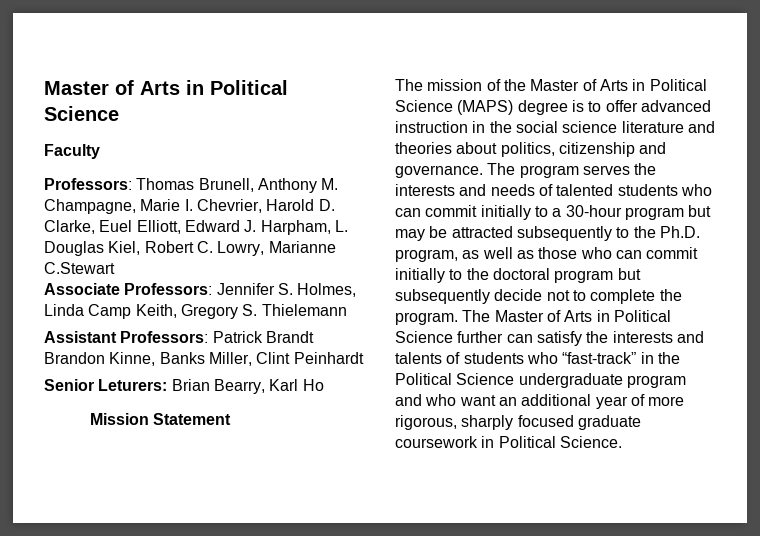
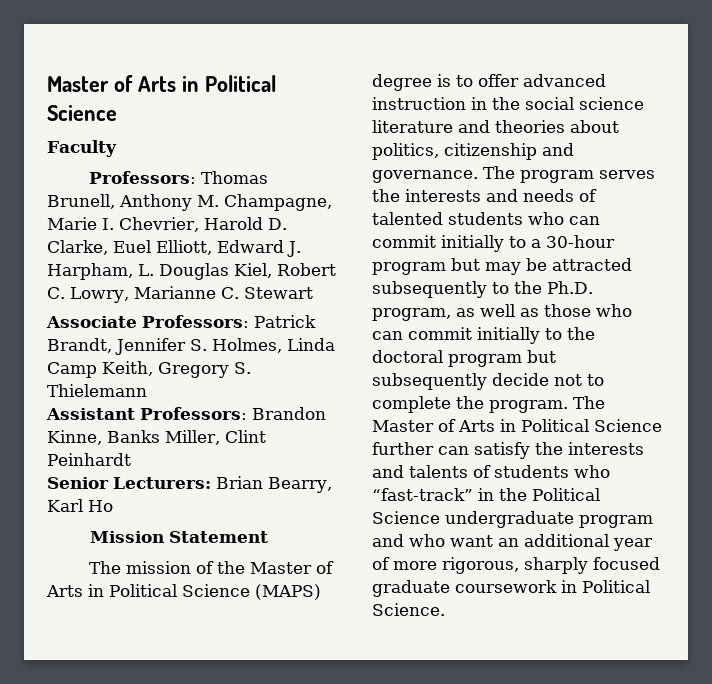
- Professors: Thomas Brunell, Anthony M. Champagne, Marie I. Chevrier, Harold D. Clarke, Euel Elliott, Edward J. Harpham, L. Douglas Kiel, Robert C. Lowry, Marianne C.Stewart
+ Professors: Thomas Brunell, Anthony M. Champagne, Marie I. Chevrier, Harold D. Clarke, Euel Elliott, Edward J. Harpham, L. Douglas Kiel, Robert C. Lowry, Marianne C. Stewart
- Associate Professors: Jennifer S. Holmes, Linda Camp Keith, Gregory S. Thielemann
+ Associate Professors: Patrick Brandt, Jennifer S. Holmes, Linda Camp Keith, Gregory S. Thielemann
- Assistant Professors: Patrick Brandt Brandon Kinne, Banks Miller, Clint Peinhardt
+ Assistant Professors: Brandon Kinne, Banks Miller, Clint Peinhardt
- Senior Leturers: Brian Bearry, Karl Ho
+ Senior Lecturers: Brian Bearry, Karl Ho

